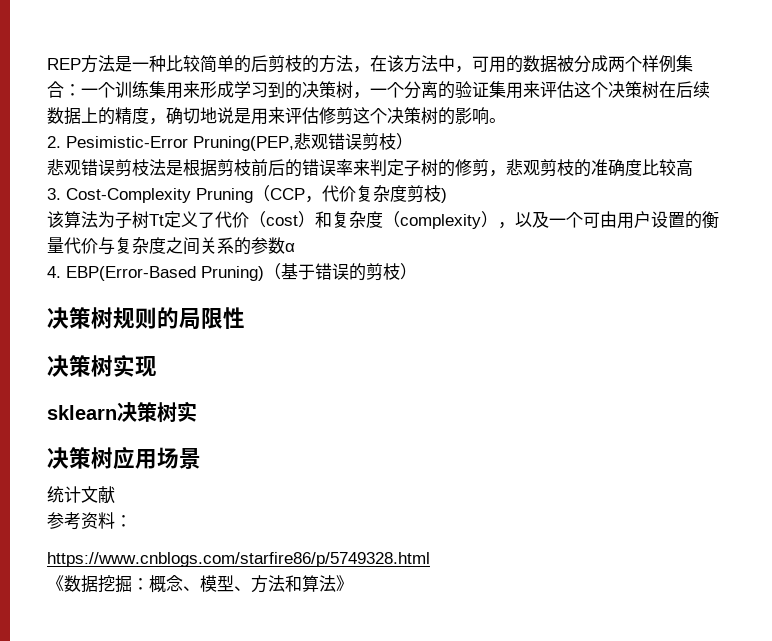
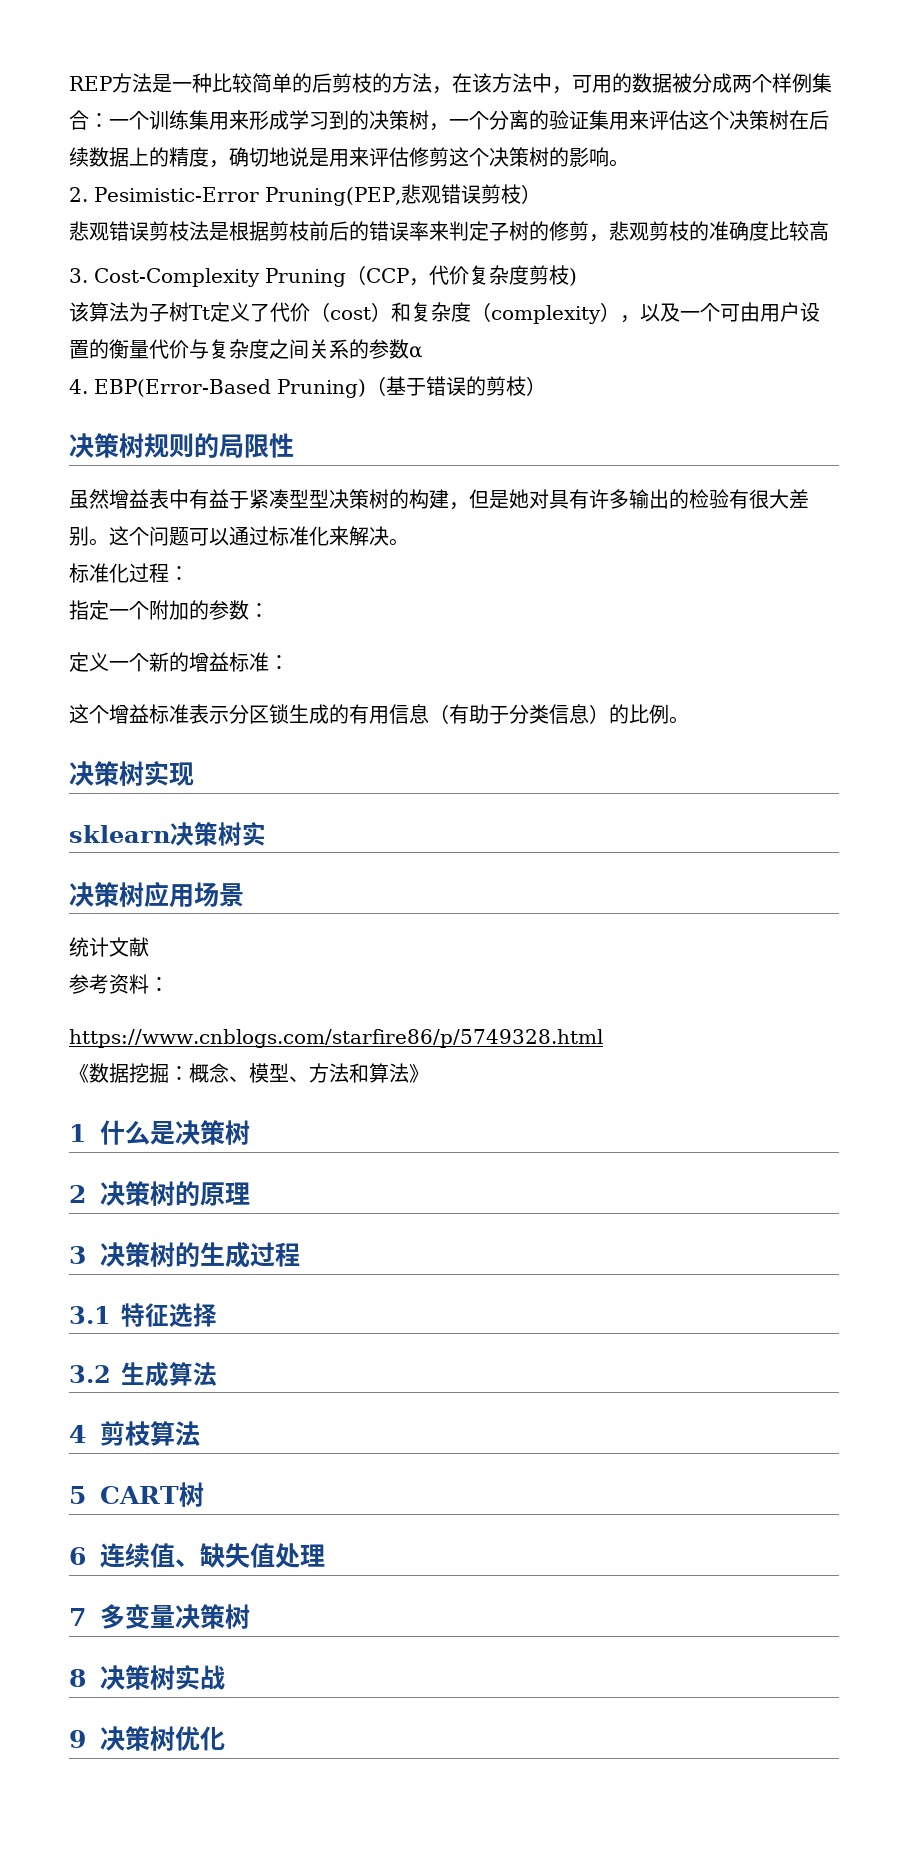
+ 虽然增益表中有益于紧凑型型决策树的构建，但是她对具有许多输出的检验有很大差别。这个问题可以通过标准化来解决。
+ 标准化过程：
+ 指定一个附加的参数：
+ 定义一个新的增益标准：
+ 这个增益标准表示分区锁生成的有用信息（有助于分类信息）的比例。
+ 1什么是决策树
+ 2决策树的原理
+ 3决策树的生成过程
+ 3.1特征选择
+ 3.2生成算法
+ 4剪枝算法
+ 5 CART树
+ 6连续值、缺失值处理
+ 7多变量决策树
+ 8决策树实战
+ 9决策树优化

